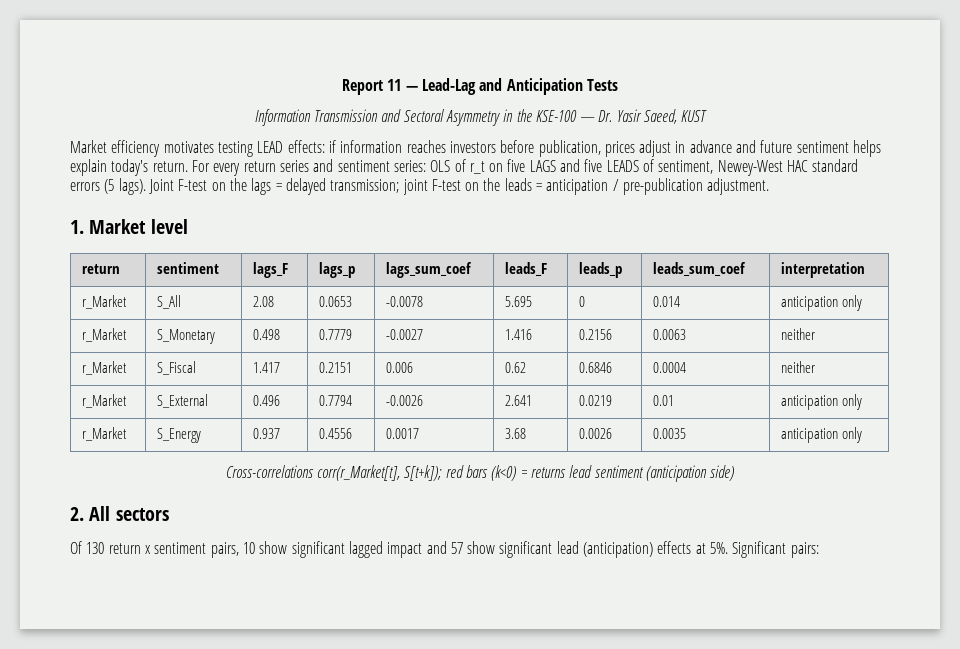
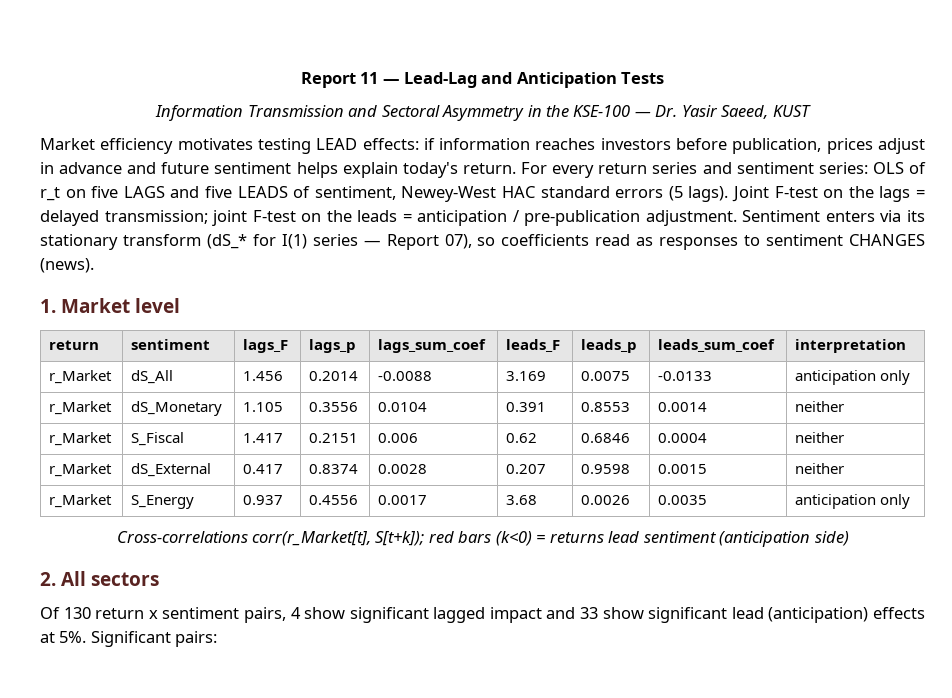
+ Sentiment enters via its stationary transform (dS_* for I(1) series — Report 07), so coefficients read as responses to sentiment CHANGES (news).
- r_Market | S_All | 2.08 | 0.0653 | -0.0078 | 5.695 | 0 | 0.014 | anticipation only
- r_Market | S_Monetary | 0.498 | 0.7779 | -0.0027 | 1.416 | 0.2156 | 0.0063 | neither
+ r_Market | dS_All | 1.456 | 0.2014 | -0.0088 | 3.169 | 0.0075 | -0.0133 | anticipation only
+ r_Market | dS_Monetary | 1.105 | 0.3556 | 0.0104 | 0.391 | 0.8553 | 0.0014 | neither
- r_Market | S_External | 0.496 | 0.7794 | -0.0026 | 2.641 | 0.0219 | 0.01 | anticipation only
+ r_Market | dS_External | 0.417 | 0.8374 | 0.0028 | 0.207 | 0.9598 | 0.0015 | neither
- Of 130 return x sentiment pairs, 10 show significant lagged impact and 57 show significant lead (anticipation) effects at 5%.
+ Of 130 return x sentiment pairs, 4 show significant lagged impact and 33 show significant lead (anticipation) effects at 5%.

